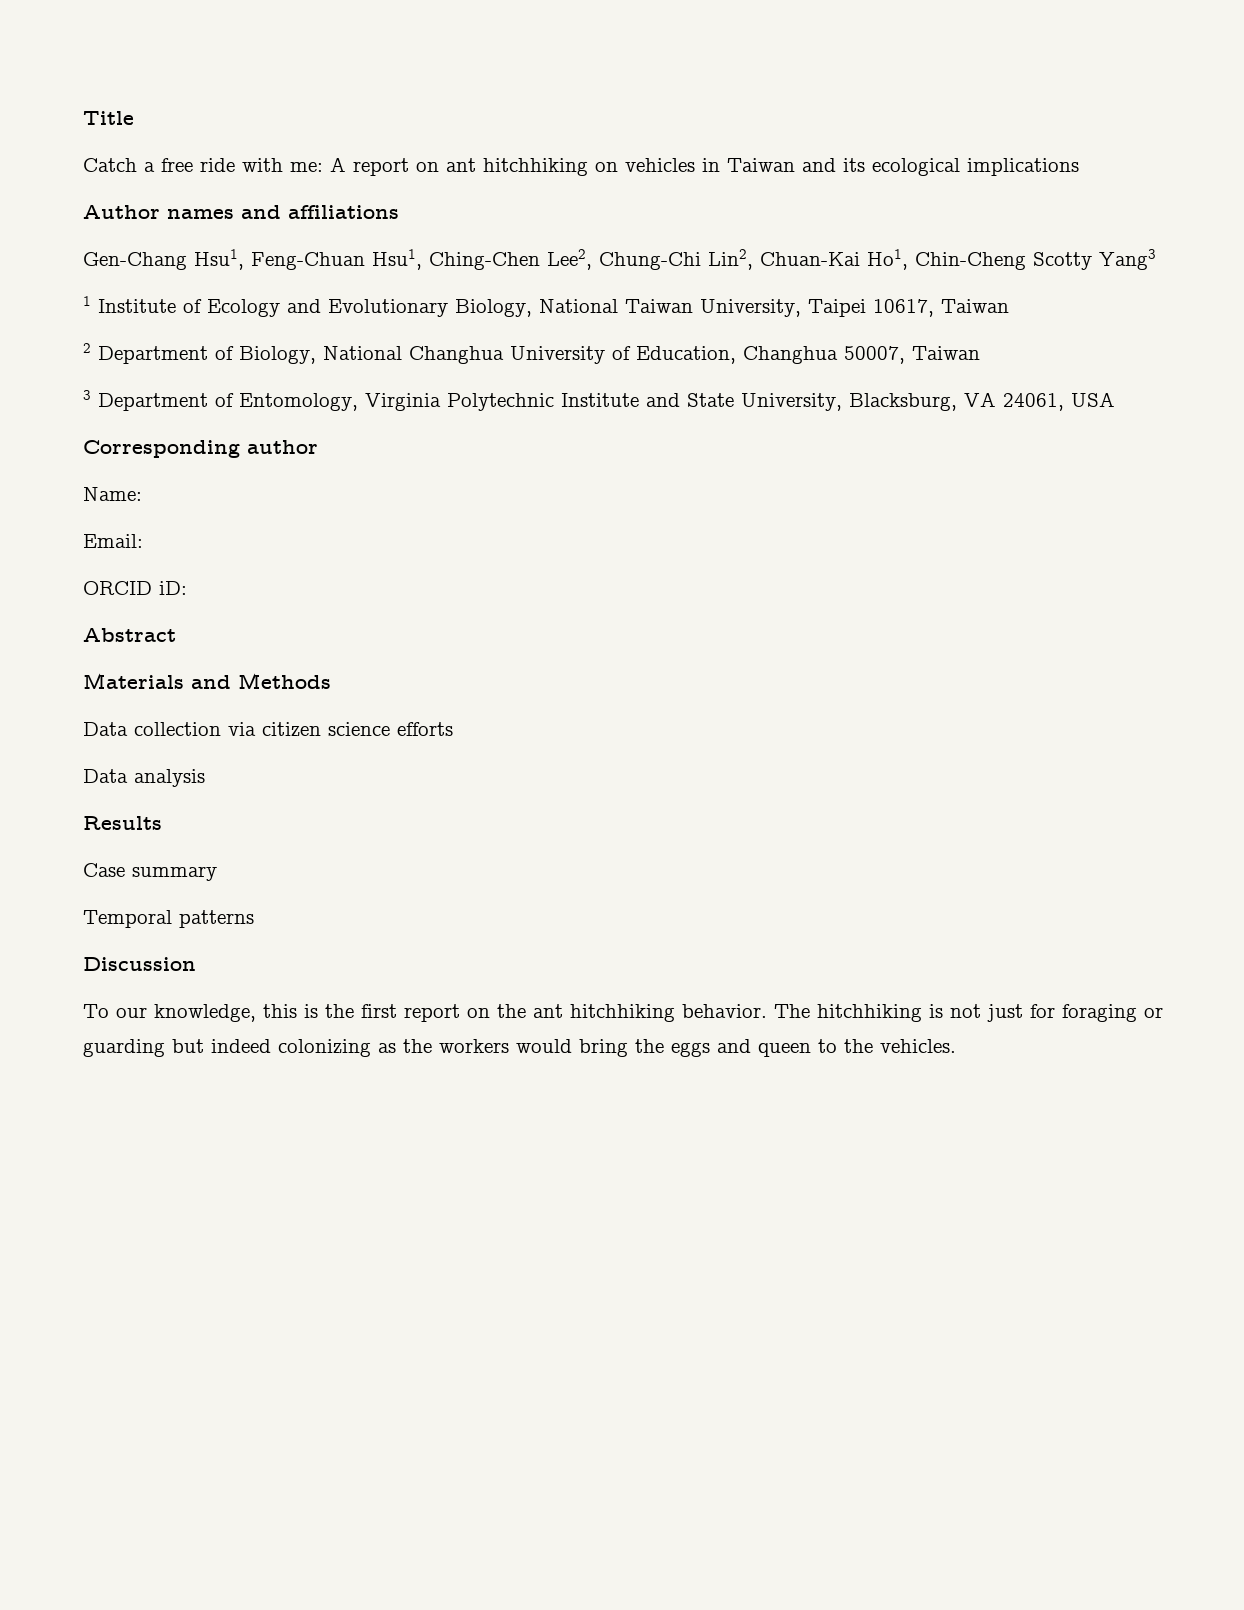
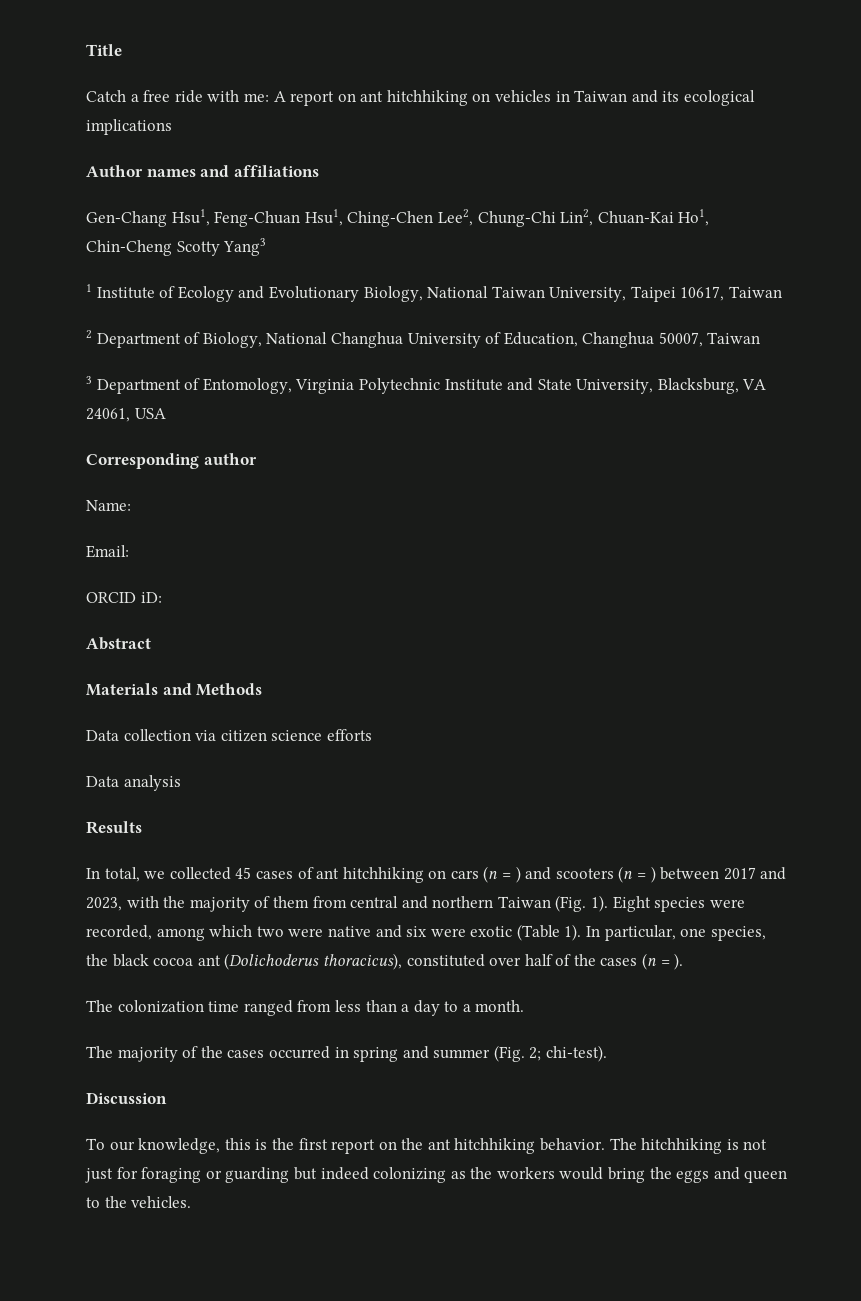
- Case summary
- Temporal patterns
+ In total, we collected 45 cases of ant hitchhiking on cars (n = ) and scooters (n = ) between 2017 and 2023, with the majority of them from central and northern Taiwan (Fig. 1). Eight species were recorded, among which two were native and six were exotic (Table 1). In particular, one species, the black cocoa ant (Dolichoderus thoracicus), constituted over half of the cases (n = ).
+ The colonization time ranged from less than a day to a month.
+ The majority of the cases occurred in spring and summer (Fig. 2; chi-test).

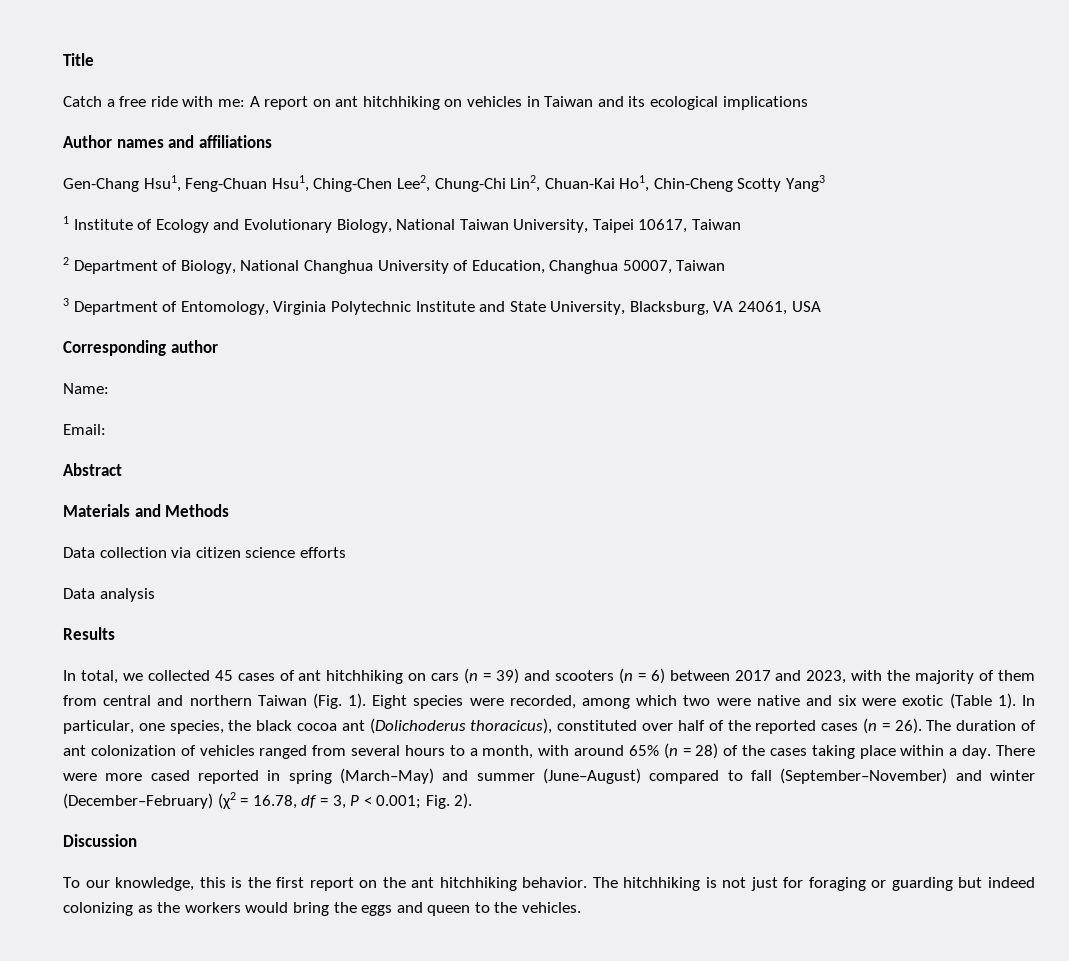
- ORCID iD:
- In total, we collected 45 cases of ant hitchhiking on cars (n = ) and scooters (n = ) between 2017 and 2023, with the majority of them from central and northern Taiwan (Fig. 1).
+ In total, we collected 45 cases of ant hitchhiking on cars (n = 39) and scooters (n = 6) between 2017 and 2023, with the majority of them from central and northern Taiwan (Fig. 1).
- In particular, one species, the black cocoa ant (Dolichoderus thoracicus), constituted over half of the cases (n = ).
- The colonization time ranged from less than a day to a month.
- The majority of the cases occurred in spring and summer (Fig. 2; chi-test).
+ In particular, one species, the black cocoa ant (Dolichoderus thoracicus), constituted over half of the reported cases (n = 26). The duration of ant colonization of vehicles ranged from several hours to a month, with around 65% (n = 28) of the cases taking place within a day. There were more cased reported in spring (March–May) and summer (June–August) compared to fall (September–November) and winter (December–February) (χ2 = 16.78, df = 3, P < 0.001; Fig. 2).

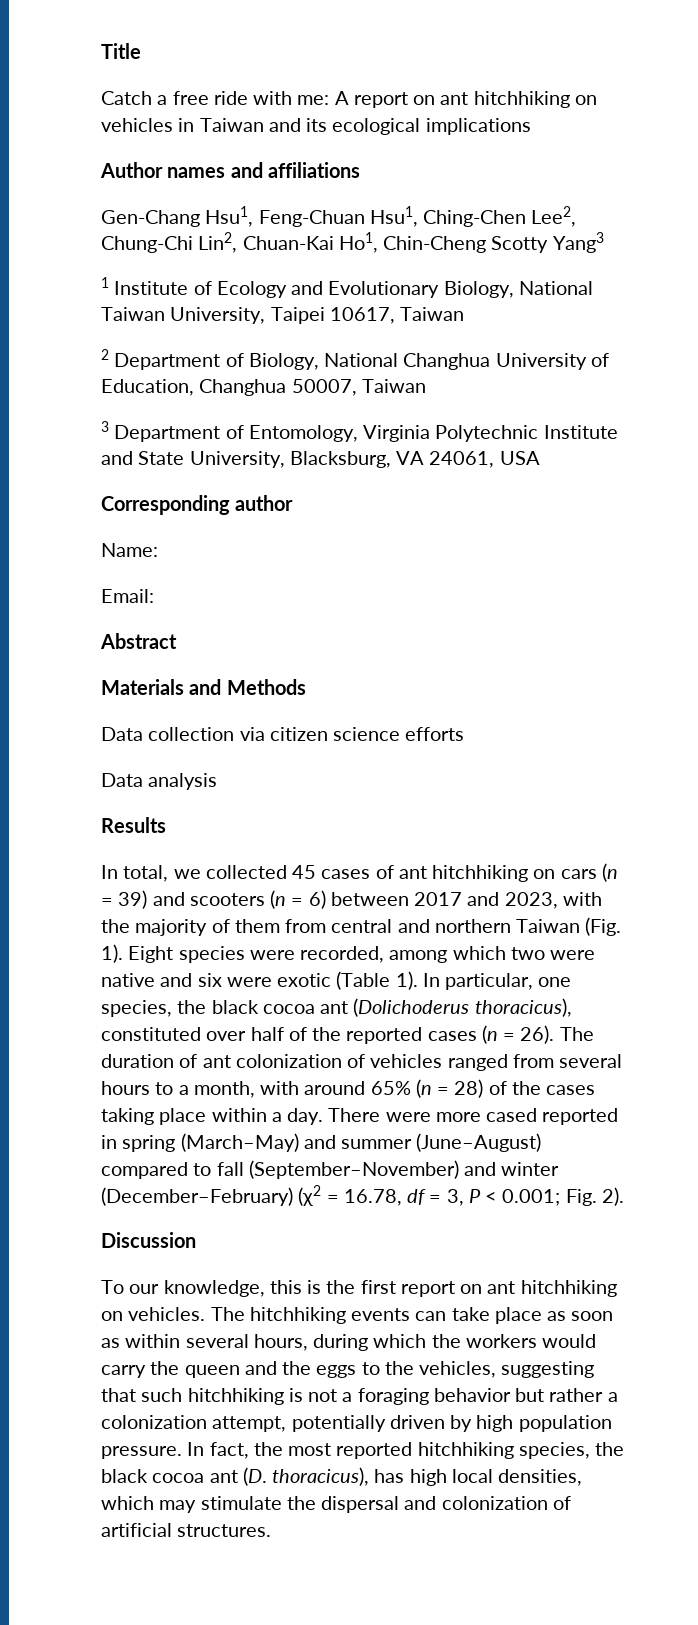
- To our knowledge, this is the first report on the ant hitchhiking behavior. The hitchhiking is not just for foraging or guarding but indeed colonizing as the workers would bring the eggs and queen to the vehicles.
+ To our knowledge, this is the first report on ant hitchhiking on vehicles. The hitchhiking events can take place as soon as within several hours, during which the workers would carry the queen and the eggs to the vehicles, suggesting that such hitchhiking is not a foraging behavior but rather a colonization attempt, potentially driven by high population pressure. In fact, the most reported hitchhiking species, the black cocoa ant (D. thoracicus), has high local densities, which may stimulate the dispersal and colonization of artificial structures.

